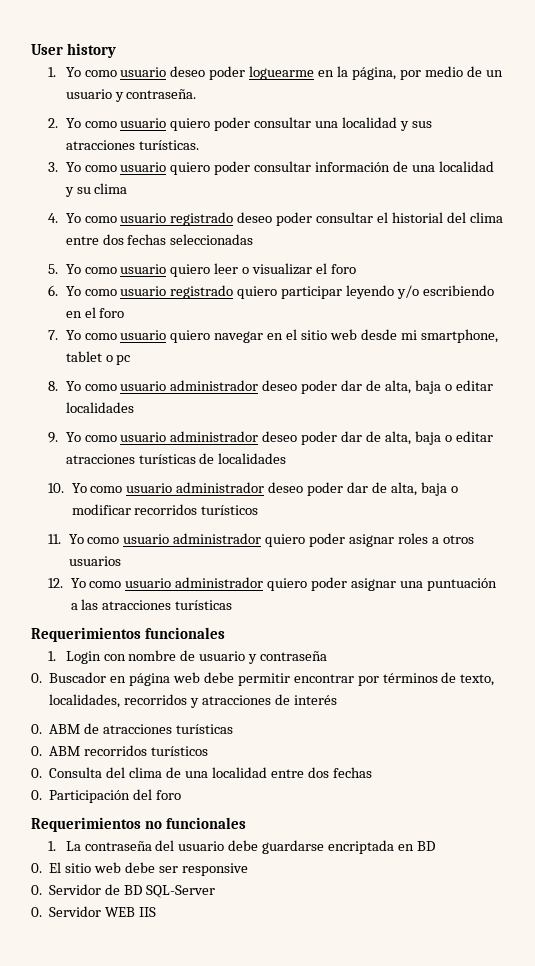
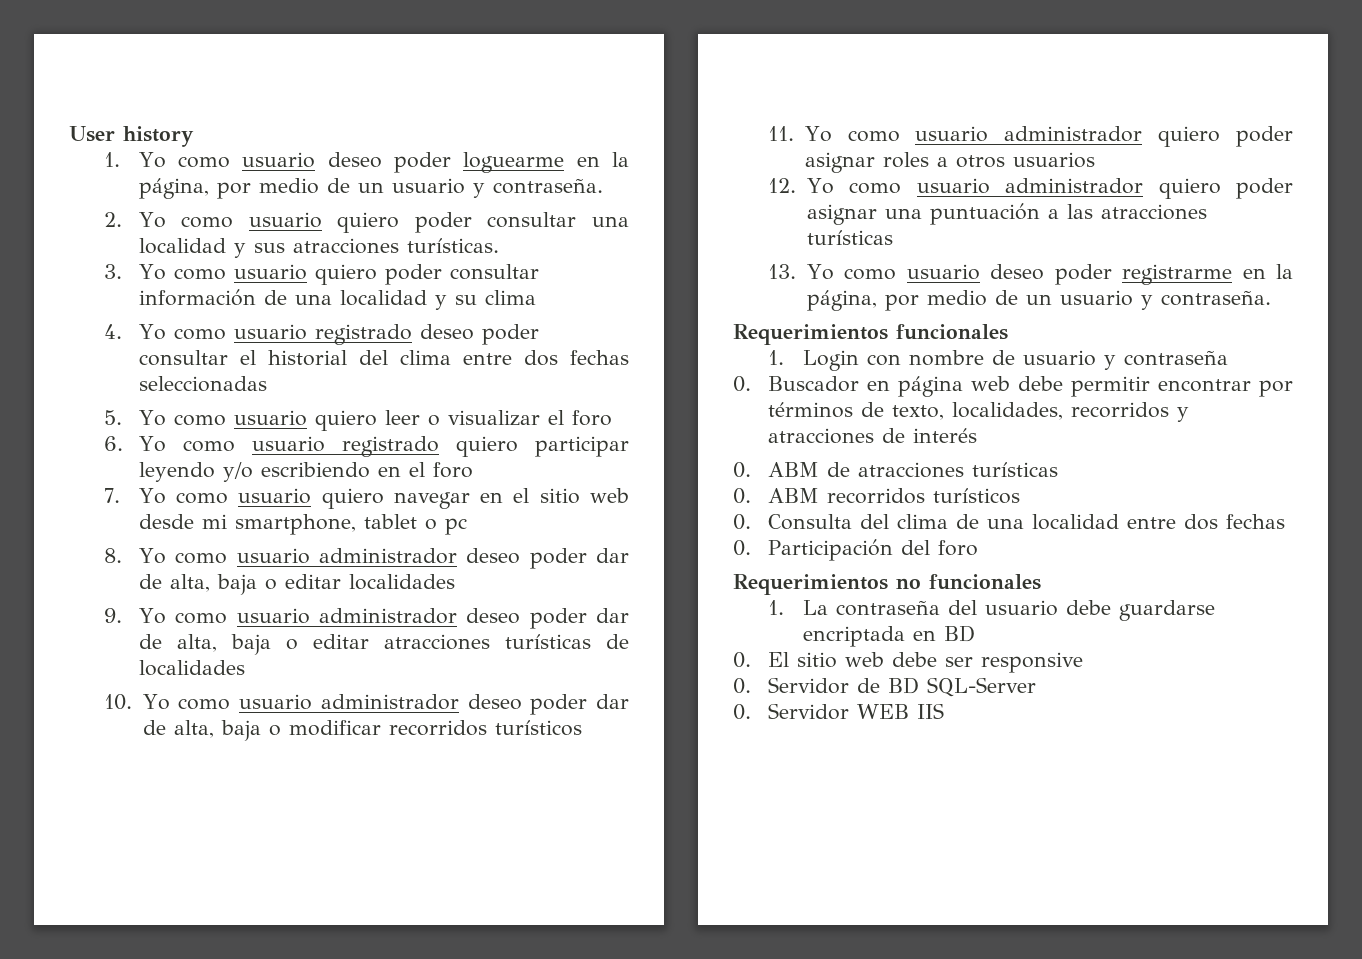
+ 13. Yo como usuario deseo poder registrarme en la página, por medio de un usuario y contraseña.

